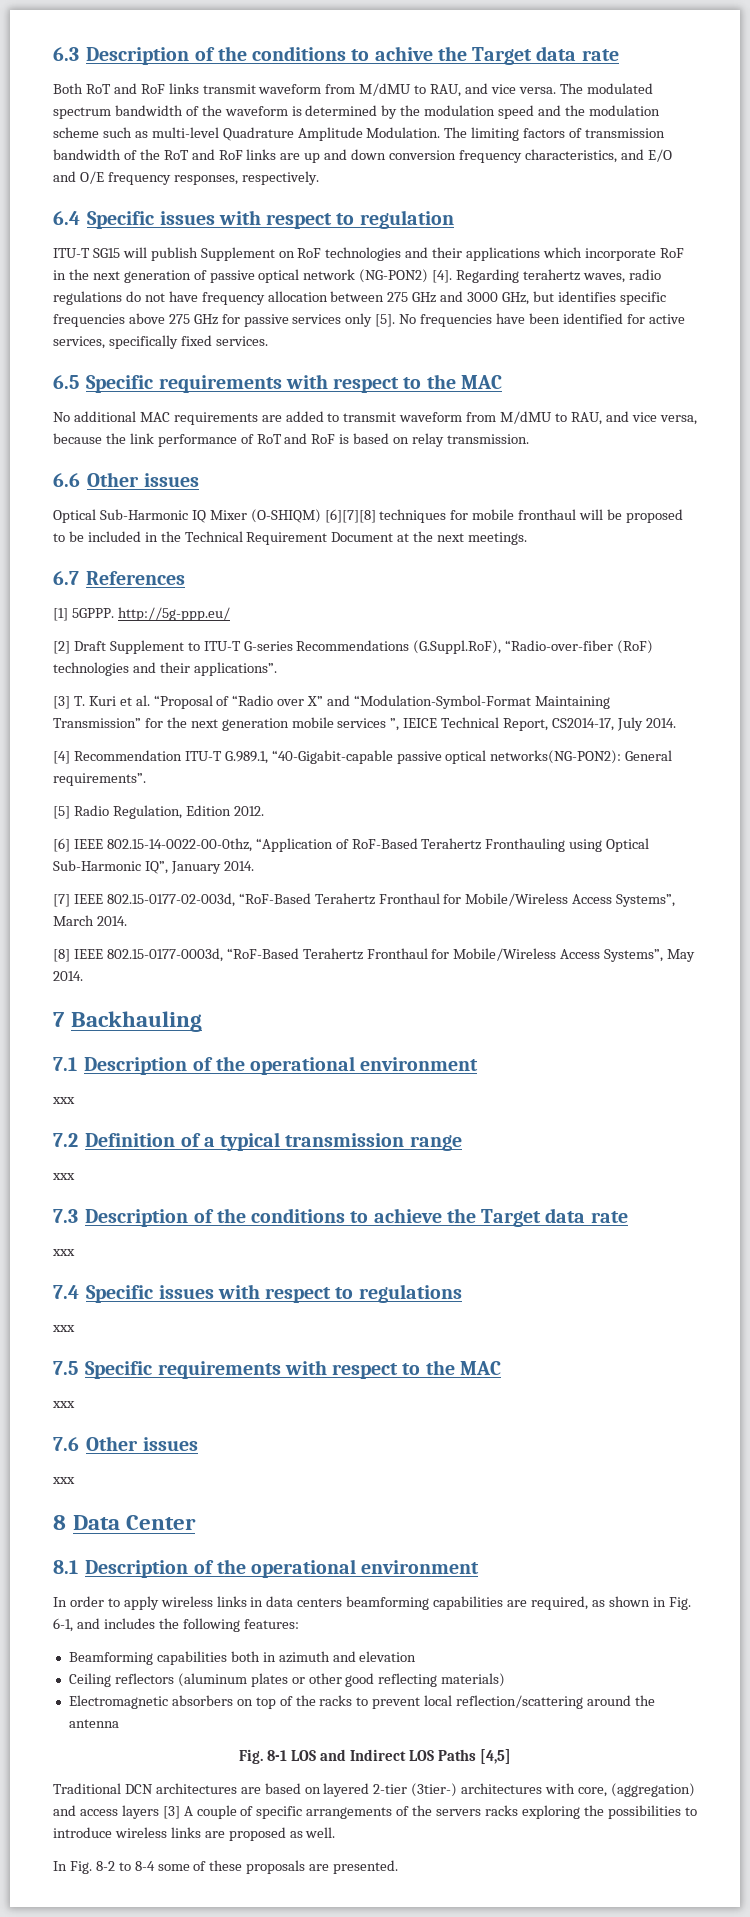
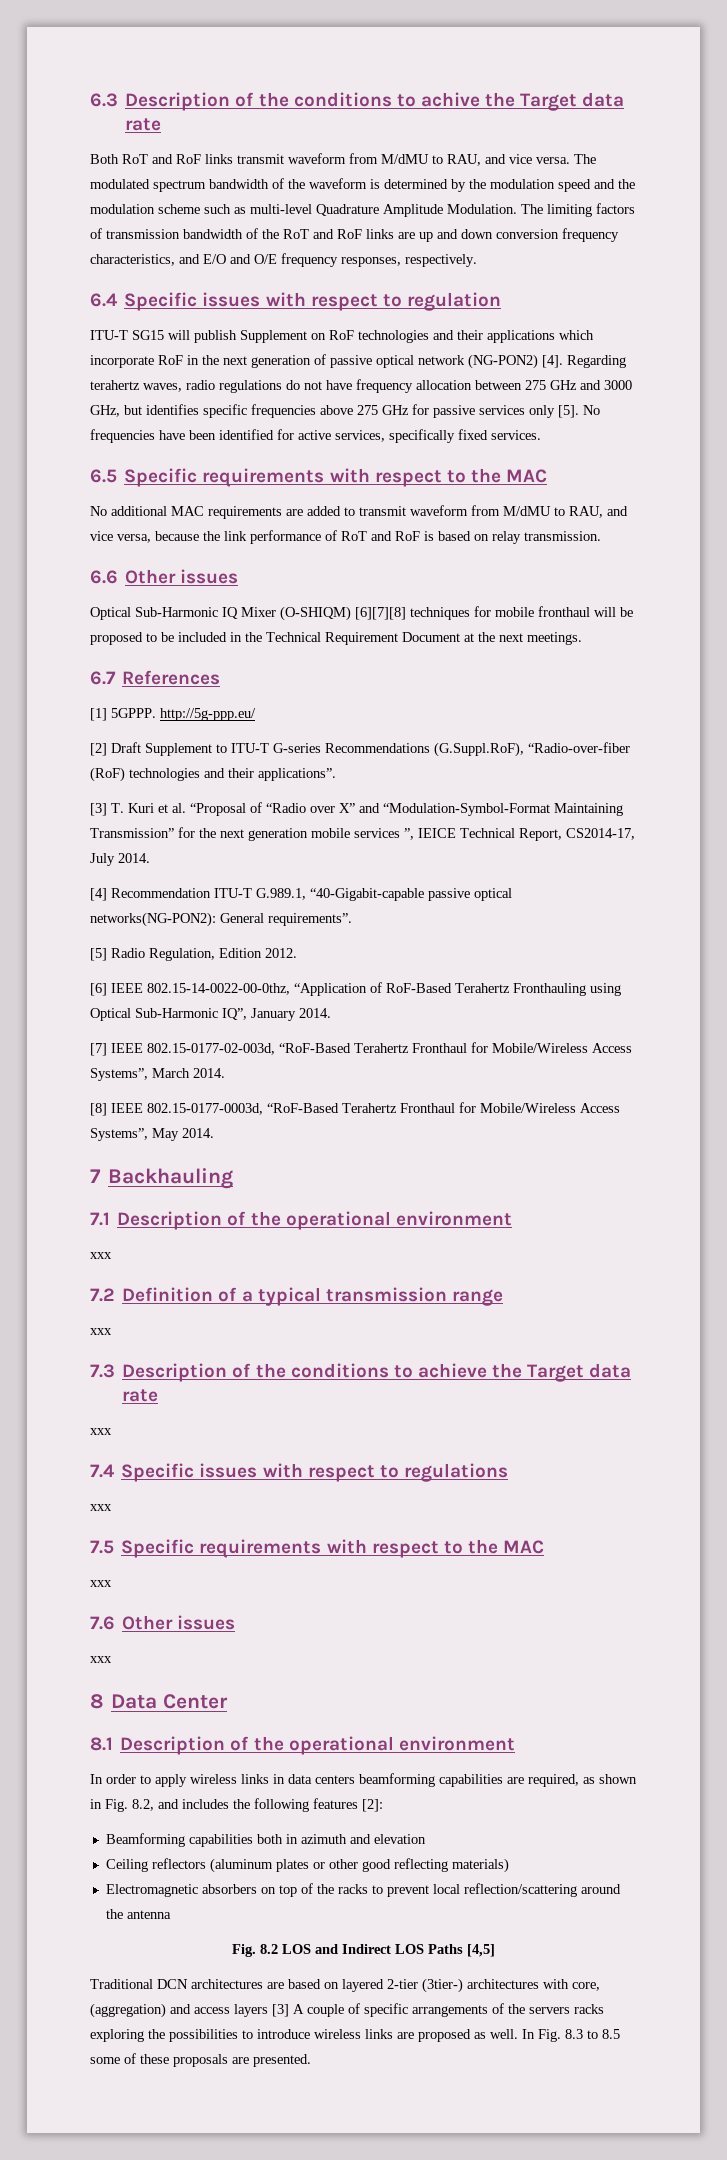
- In order to apply wireless links in data centers beamforming capabilities are required, as shown in Fig. 6-1, and includes the following features:
+ In order to apply wireless links in data centers beamforming capabilities are required, as shown in Fig. 8.2, and includes the following features [2]:
- Fig. 8-1 LOS and Indirect LOS Paths [4,5]
+ Fig. 8.2 LOS and Indirect LOS Paths [4,5]
- Traditional DCN architectures are based on layered 2-tier (3tier-) architectures with core, (aggregation) and access layers [3] A couple of specific arrangements of the servers racks exploring the possibilities to introduce wireless links are proposed as well.
- In Fig. 8-2 to 8-4 some of these proposals are presented.
+ Traditional DCN architectures are based on layered 2-tier (3tier-) architectures with core, (aggregation) and access layers [3] A couple of specific arrangements of the servers racks exploring the possibilities to introduce wireless links are proposed as well. In Fig. 8.3 to 8.5 some of these proposals are presented.

